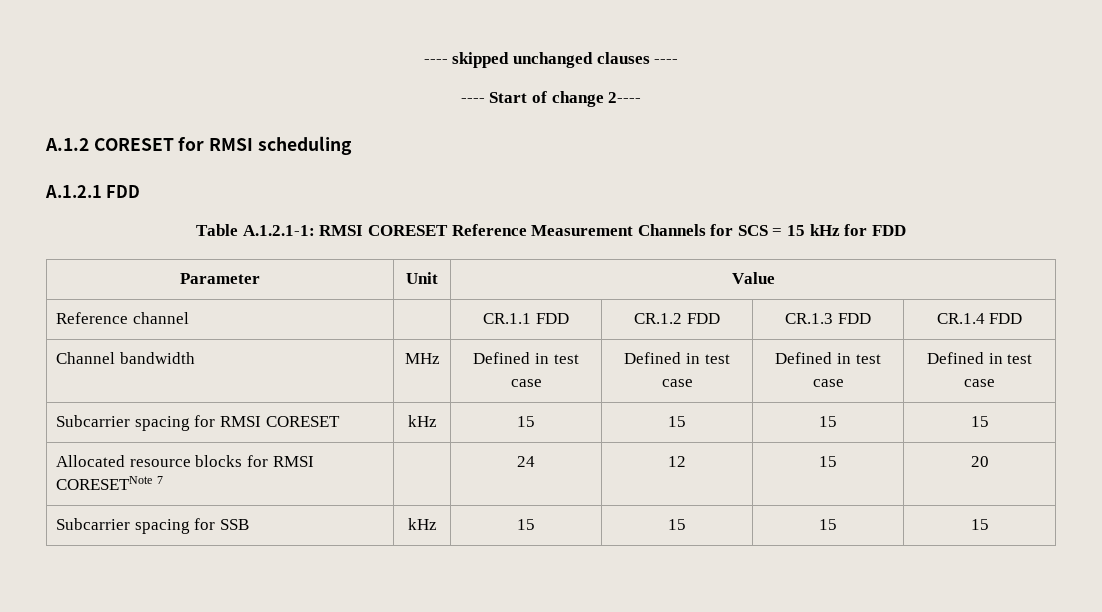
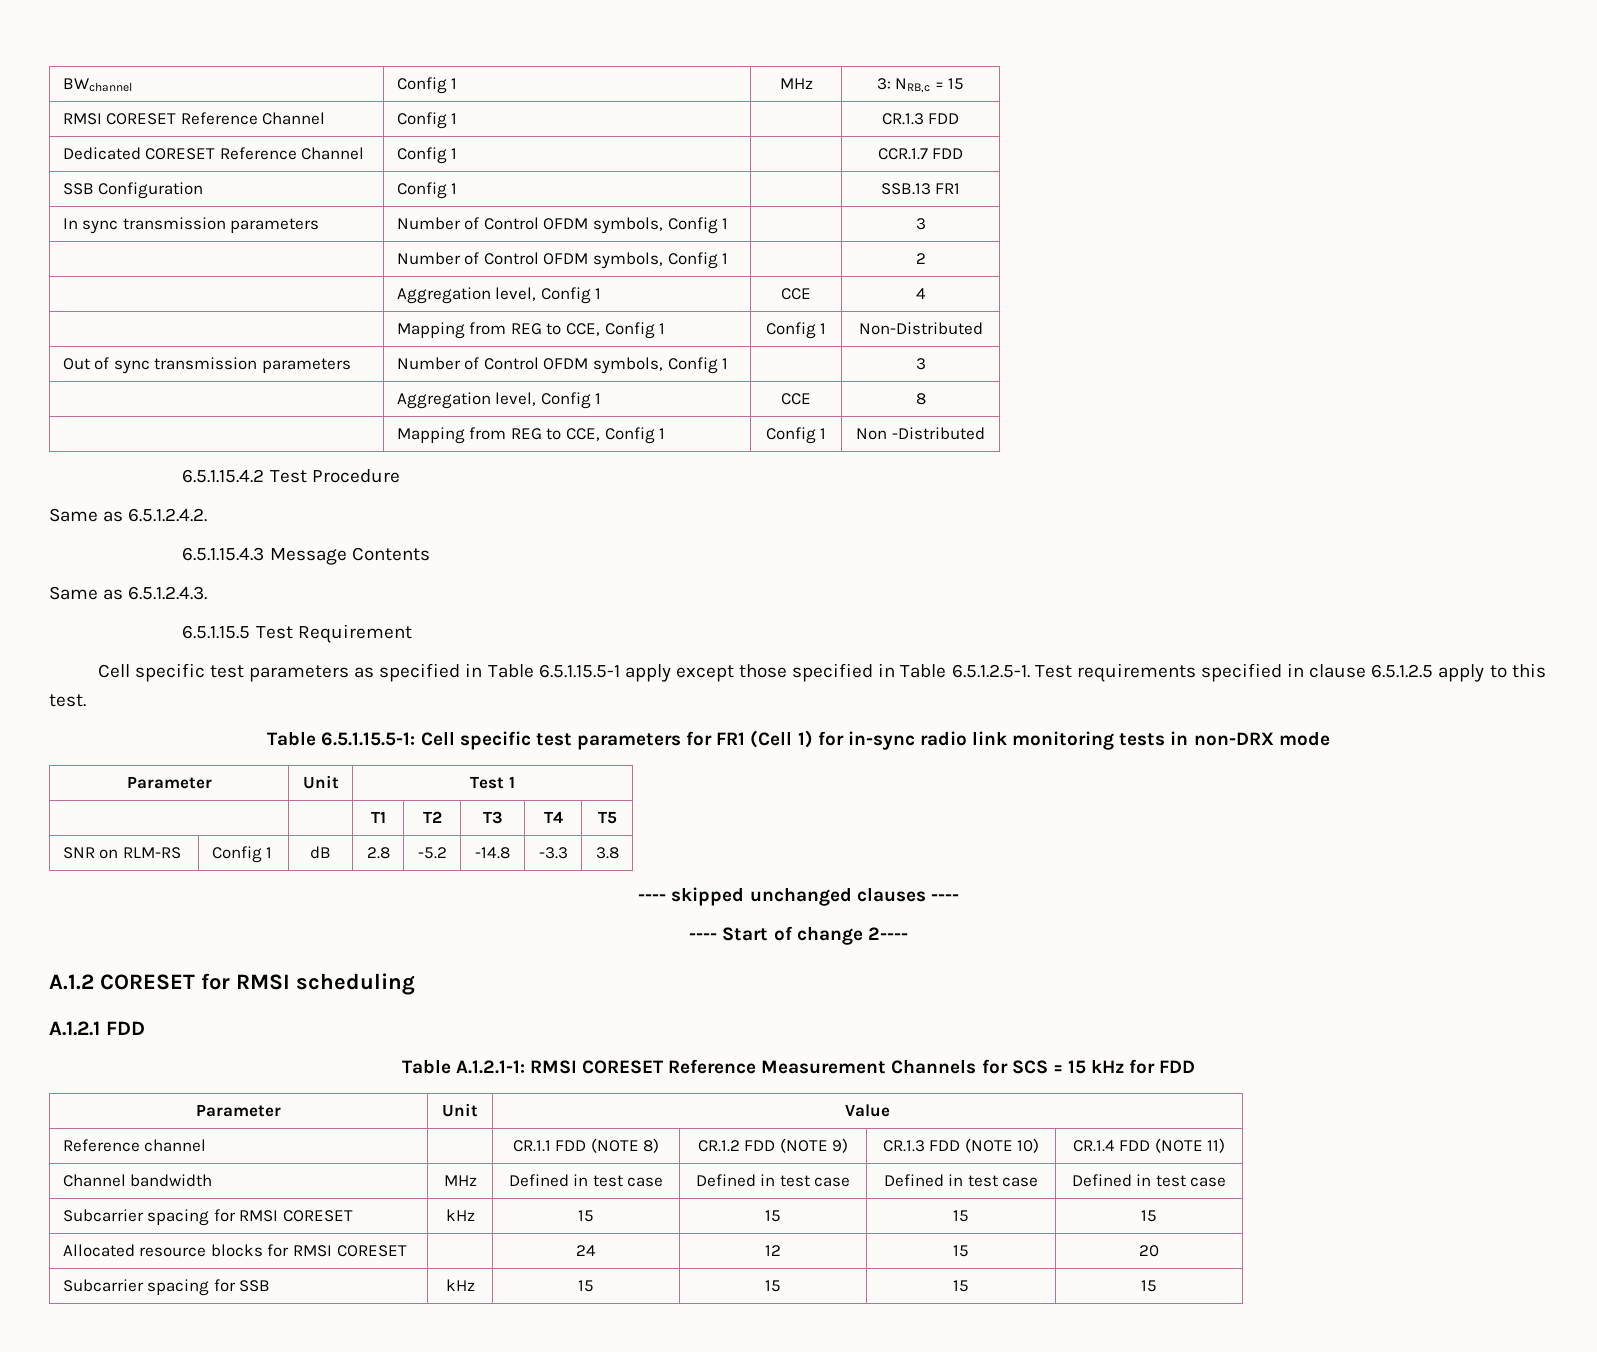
+ BWchannel | Config 1 | MHz | 3: NRB,c = 15
+ RMSI CORESET Reference Channel | Config 1 | | CR.1.3 FDD
+ Dedicated CORESET Reference Channel | Config 1 | | CCR.1.7 FDD
+ SSB Configuration | Config 1 | | SSB.13 FR1
+ In sync transmission parameters | Number of Control OFDM symbols, Config 1 | | 3
+ | Number of Control OFDM symbols, Config 1 | | 2
+ | Aggregation level, Config 1 | CCE | 4
+ | Mapping from REG to CCE, Config 1 | Config 1 | Non-Distributed
+ Out of sync transmission parameters | Number of Control OFDM symbols, Config 1 | | 3
+ | Aggregation level, Config 1 | CCE | 8
+ | Mapping from REG to CCE, Config 1 | Config 1 | Non -Distributed
+ 6.5.1.15.4.2 Test Procedure
+ Same as 6.5.1.2.4.2.
+ 6.5.1.15.4.3 Message Contents
+ Same as 6.5.1.2.4.3.
+ 6.5.1.15.5 Test Requirement
+ Cell specific test parameters as specified in Table 6.5.1.15.5-1 apply except those specified in Table 6.5.1.2.5-1. Test requirements specified in clause 6.5.1.2.5 apply to this test.
+ Table 6.5.1.15.5-1: Cell specific test parameters for FR1 (Cell 1) for in-sync radio link monitoring tests in non-DRX mode
+ Parameter | Unit | Test 1
+ | | T1 | T2 | T3 | T4 | T5
+ SNR on RLM-RS | Config 1 | dB | 2.8 | -5.2 | -14.8 | -3.3 | 3.8
- Reference channel | | CR.1.1 FDD | CR.1.2 FDD | CR.1.3 FDD | CR.1.4 FDD
+ Reference channel | | CR.1.1 FDD (NOTE 8) | CR.1.2 FDD (NOTE 9) | CR.1.3 FDD (NOTE 10) | CR.1.4 FDD (NOTE 11)
- Allocated resource blocks for RMSI CORESETNote 7 | | 24 | 12 | 15 | 20
+ Allocated resource blocks for RMSI CORESET | | 24 | 12 | 15 | 20

